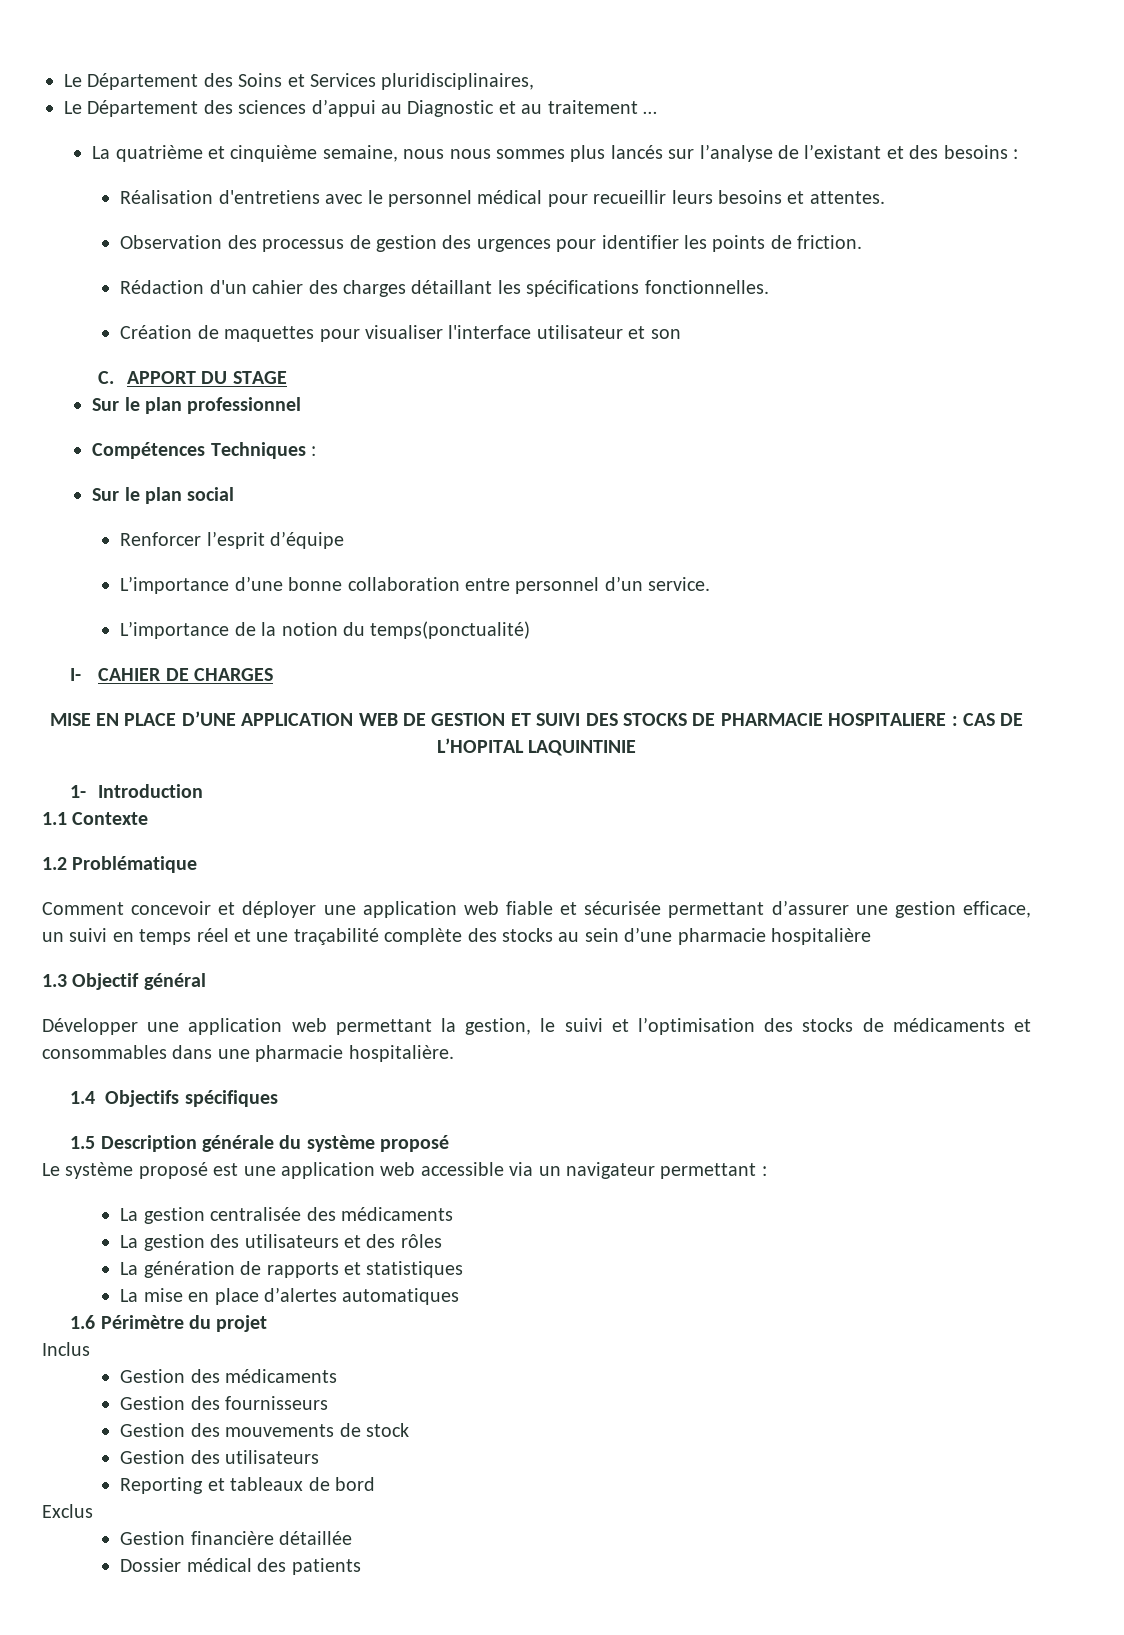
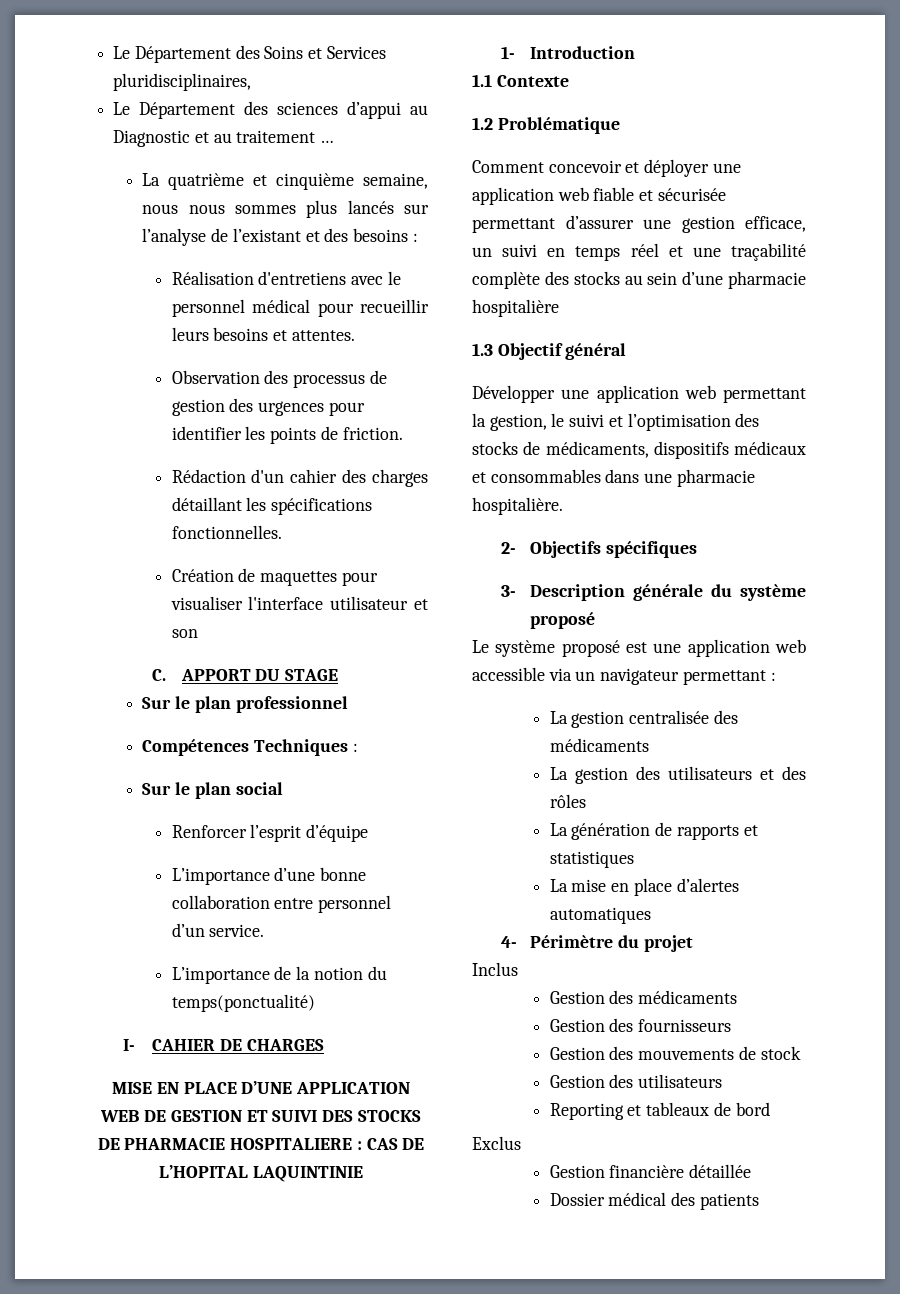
- Développer une application web permettant la gestion, le suivi et l’optimisation des stocks de médicaments et consommables dans une pharmacie hospitalière.
+ Développer une application web permettant la gestion, le suivi et l’optimisation des stocks de médicaments, dispositifs médicaux et consommables dans une pharmacie hospitalière.
- 1.4 Objectifs spécifiques
+ 2- Objectifs spécifiques
- 1.5 Description générale du système proposé
+ 3- Description générale du système proposé
- 1.6 Périmètre du projet
+ 4- Périmètre du projet

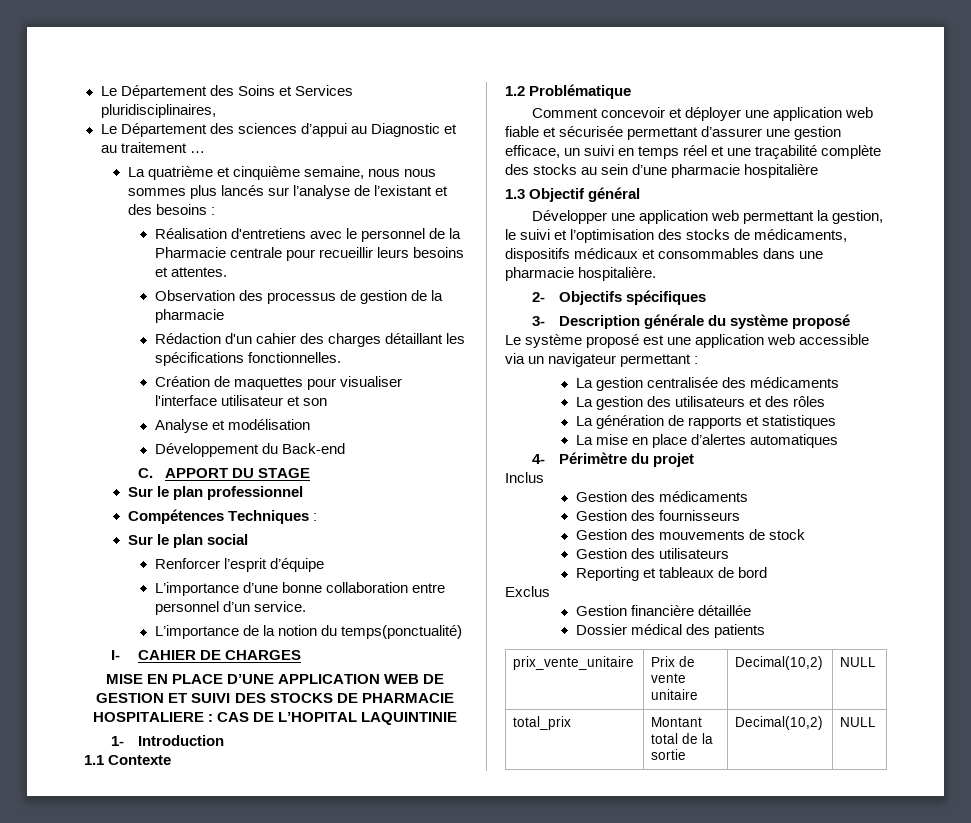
- Réalisation d'entretiens avec le personnel médical pour recueillir leurs besoins et attentes.
+ Réalisation d'entretiens avec le personnel de la Pharmacie centrale pour recueillir leurs besoins et attentes.
- Observation des processus de gestion des urgences pour identifier les points de friction.
+ Observation des processus de gestion de la pharmacie
+ Analyse et modélisation
+ Développement du Back-end
+ prix_vente_unitaire | Prix de vente unitaire | Decimal(10,2) | NULL
+ total_prix | Montant total de la sortie | Decimal(10,2) | NULL

